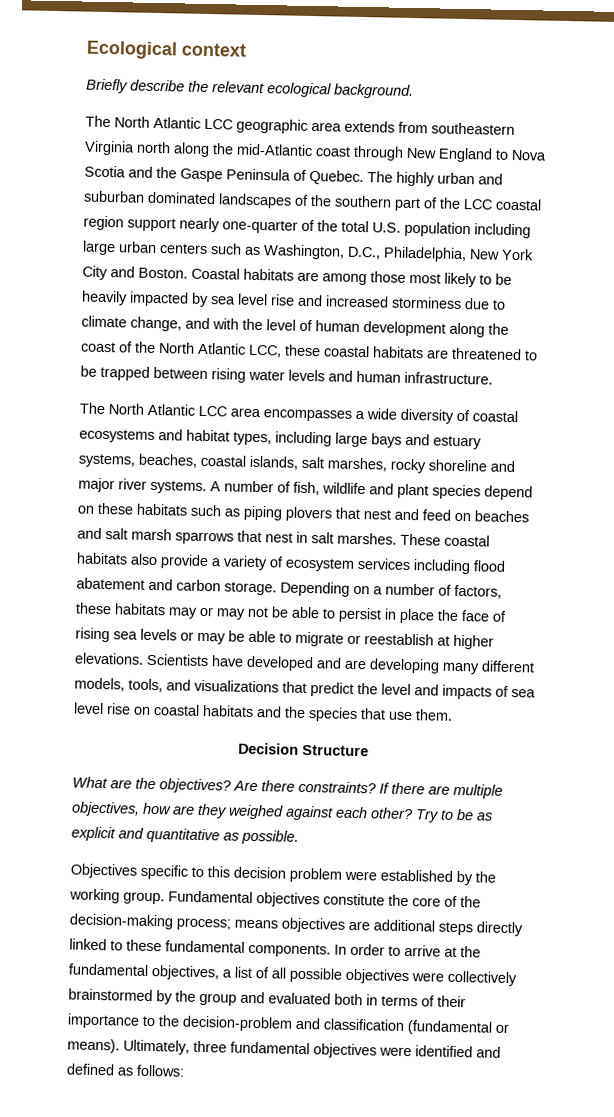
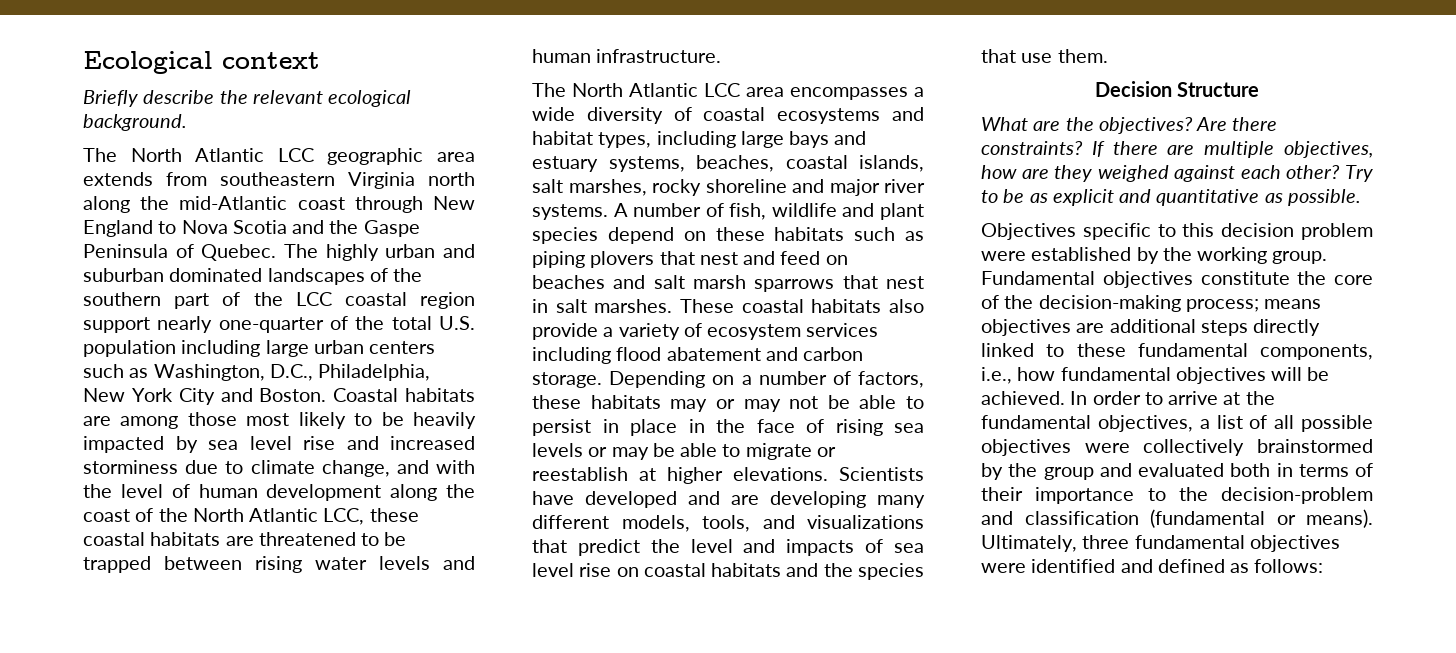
- Depending on a number of factors, these habitats may or may not be able to persist in place the face of rising sea levels or may be able to migrate or reestablish at higher elevations.
+ Depending on a number of factors, these habitats may or may not be able to persist in place in the face of rising sea levels or may be able to migrate or reestablish at higher elevations.
- Fundamental objectives constitute the core of the decision-making process; means objectives are additional steps directly linked to these fundamental components.
+ Fundamental objectives constitute the core of the decision-making process; means objectives are additional steps directly linked to these fundamental components, i.e., how fundamental objectives will be achieved.

